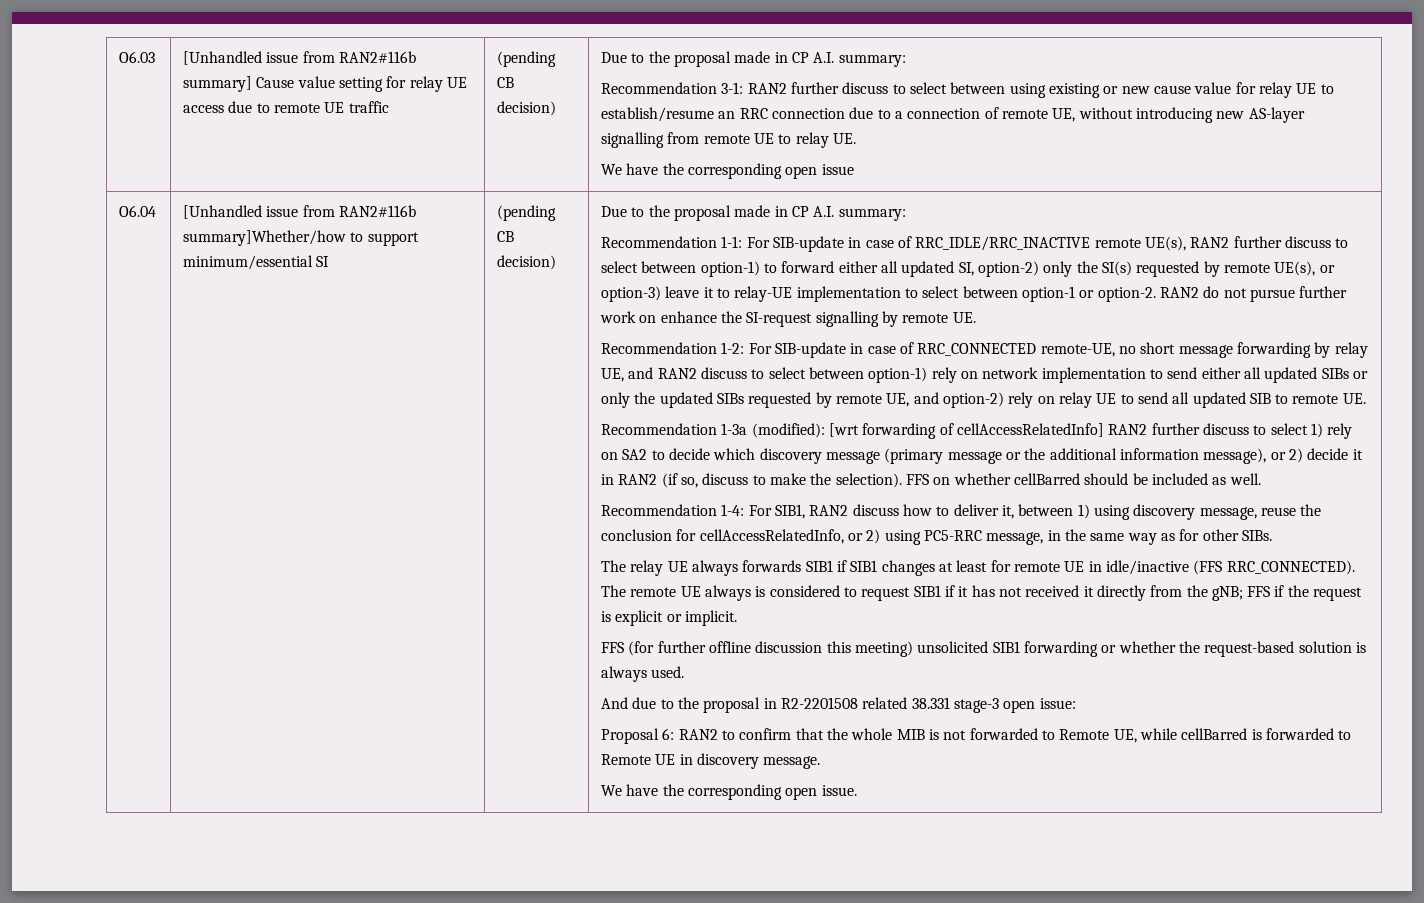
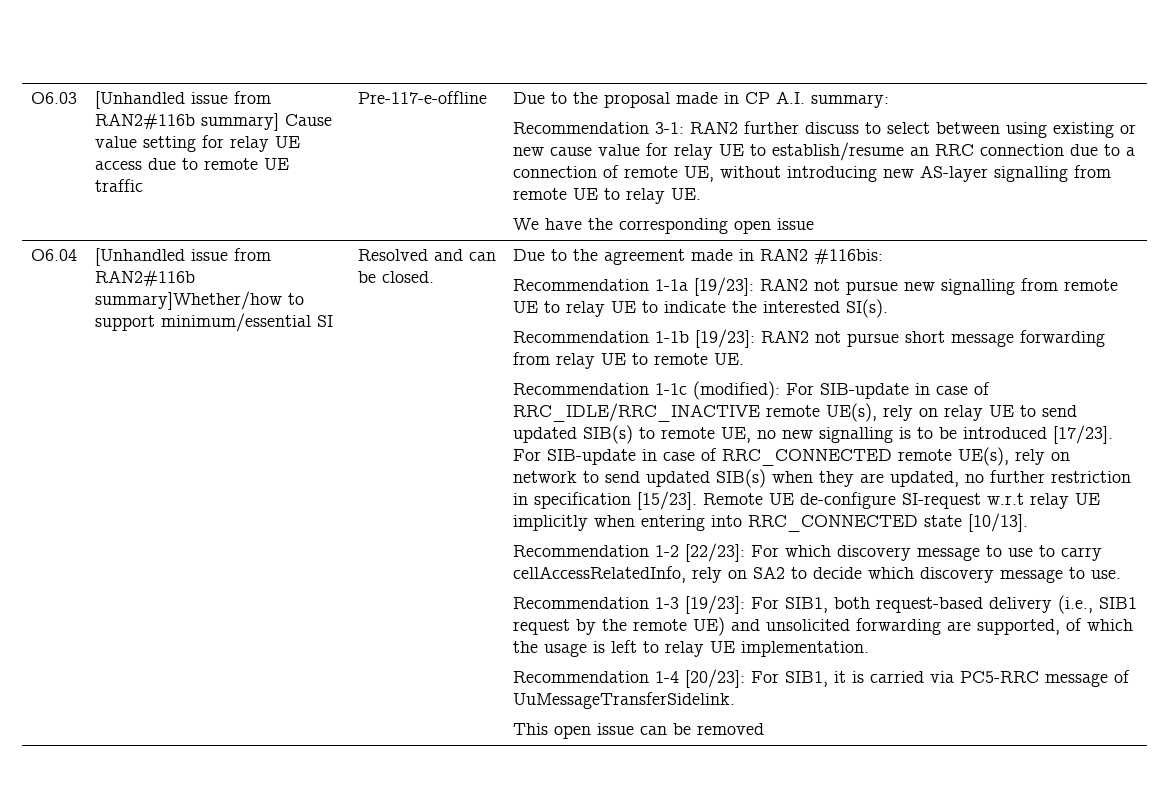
- [Unhandled issue from RAN2#116b summary] Cause value setting for relay UE access due to remote UE traffic | (pending CB decision)
+ [Unhandled issue from RAN2#116b summary] Cause value setting for relay UE access due to remote UE traffic | Pre-117-e-offline
- [Unhandled issue from RAN2#116b summary]Whether/how to support minimum/essential SI | (pending CB decision) | Due to the proposal made in CP A.I. summary:
- Recommendation 1-1: For SIB-update in case of RRC_IDLE/RRC_INACTIVE remote UE(s), RAN2 further discuss to select between option-1) to forward either all updated SI, option-2) only the SI(s) requested by remote UE(s), or option-3) leave it to relay-UE implementation to select between option-1 or option-2. RAN2 do not pursue further work on enhance the SI-request signalling by remote UE.
- Recommendation 1-2: For SIB-update in case of RRC_CONNECTED remote-UE, no short message forwarding by relay UE, and RAN2 discuss to select between option-1) rely on network implementation to send either all updated SIBs or only the updated SIBs requested by remote UE, and option-2) rely on relay UE to send all updated SIB to remote UE.
- Recommendation 1-3a (modified): [wrt forwarding of cellAccessRelatedInfo] RAN2 further discuss to select 1) rely on SA2 to decide which discovery message (primary message or the additional information message), or 2) decide it in RAN2 (if so, discuss to make the selection). FFS on whether cellBarred should be included as well.
- Recommendation 1-4: For SIB1, RAN2 discuss how to deliver it, between 1) using discovery message, reuse the conclusion for cellAccessRelatedInfo, or 2) using PC5-RRC message, in the same way as for other SIBs.
- The relay UE always forwards SIB1 if SIB1 changes at least for remote UE in idle/inactive (FFS RRC_CONNECTED). The remote UE always is considered to request SIB1 if it has not received it directly from the gNB; FFS if the request is explicit or implicit.
- FFS (for further offline discussion this meeting) unsolicited SIB1 forwarding or whether the request-based solution is always used.
- And due to the proposal in R2-2201508 related 38.331 stage-3 open issue:
- Proposal 6: RAN2 to confirm that the whole MIB is not forwarded to Remote UE, while cellBarred is forwarded to Remote UE in discovery message.
- We have the corresponding open issue.
+ [Unhandled issue from RAN2#116b summary]Whether/how to support minimum/essential SI | Resolved and can be closed. | Due to the agreement made in RAN2 #116bis:
+ Recommendation 1-1a [19/23]: RAN2 not pursue new signalling from remote UE to relay UE to indicate the interested SI(s).
+ Recommendation 1-1b [19/23]: RAN2 not pursue short message forwarding from relay UE to remote UE.
+ Recommendation 1-1c (modified): For SIB-update in case of RRC_IDLE/RRC_INACTIVE remote UE(s), rely on relay UE to send updated SIB(s) to remote UE, no new signalling is to be introduced [17/23]. For SIB-update in case of RRC_CONNECTED remote UE(s), rely on network to send updated SIB(s) when they are updated, no further restriction in specification [15/23]. Remote UE de-configure SI-request w.r.t relay UE implicitly when entering into RRC_CONNECTED state [10/13].
+ Recommendation 1-2 [22/23]: For which discovery message to use to carry cellAccessRelatedInfo, rely on SA2 to decide which discovery message to use.
+ Recommendation 1-3 [19/23]: For SIB1, both request-based delivery (i.e., SIB1 request by the remote UE) and unsolicited forwarding are supported, of which the usage is left to relay UE implementation.
+ Recommendation 1-4 [20/23]: For SIB1, it is carried via PC5-RRC message of UuMessageTransferSidelink.
+ This open issue can be removed

